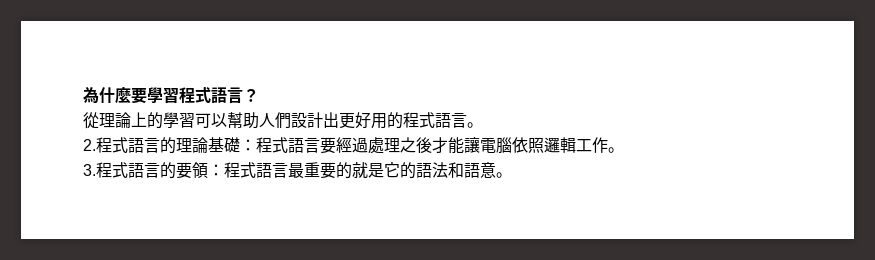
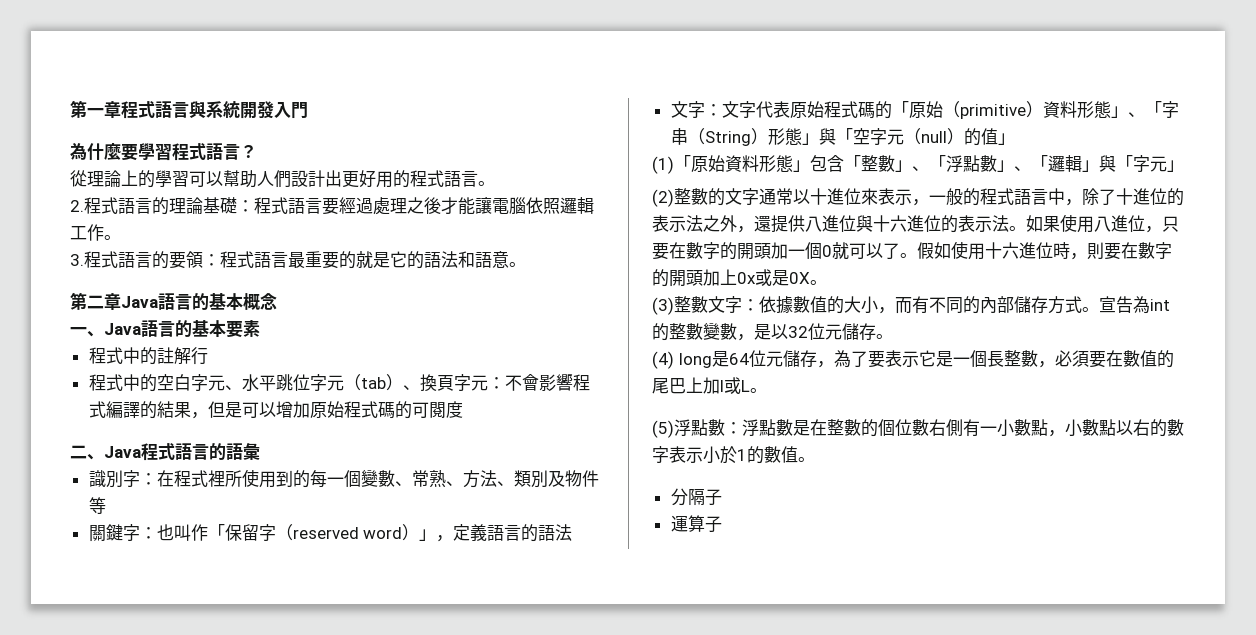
+ 第一章程式語言與系統開發入門
+ 第二章Java語言的基本概念
+ 一、Java語言的基本要素
+ 程式中的註解行
+ 程式中的空白字元、水平跳位字元（tab）、換頁字元：不會影響程式編譯的結果，但是可以增加原始程式碼的可閱度
+ 二、Java程式語言的語彙
+ 識別字：在程式裡所使用到的每一個變數、常熟、方法、類別及物件等
+ 關鍵字：也叫作「保留字（reserved word）」，定義語言的語法
+ 文字：文字代表原始程式碼的「原始（primitive）資料形態」、「字串（String）形態」與「空字元（null）的值」
+ (1)「原始資料形態」包含「整數」、「浮點數」、「邏輯」與「字元」
+ (2)整數的文字通常以十進位來表示，一般的程式語言中，除了十進位的表示法之外，還提供八進位與十六進位的表示法。如果使用八進位，只要在數字的開頭加一個0就可以了。假如使用十六進位時，則要在數字的開頭加上0x或是0X。
+ (3)整數文字：依據數值的大小，而有不同的內部儲存方式。宣告為int的整數變數，是以32位元儲存。
+ (4) long是64位元儲存，為了要表示它是一個長整數，必須要在數值的尾巴上加l或L。
+ (5)浮點數：浮點數是在整數的個位數右側有一小數點，小數點以右的數字表示小於1的數值。
+ 分隔子
+ 運算子

